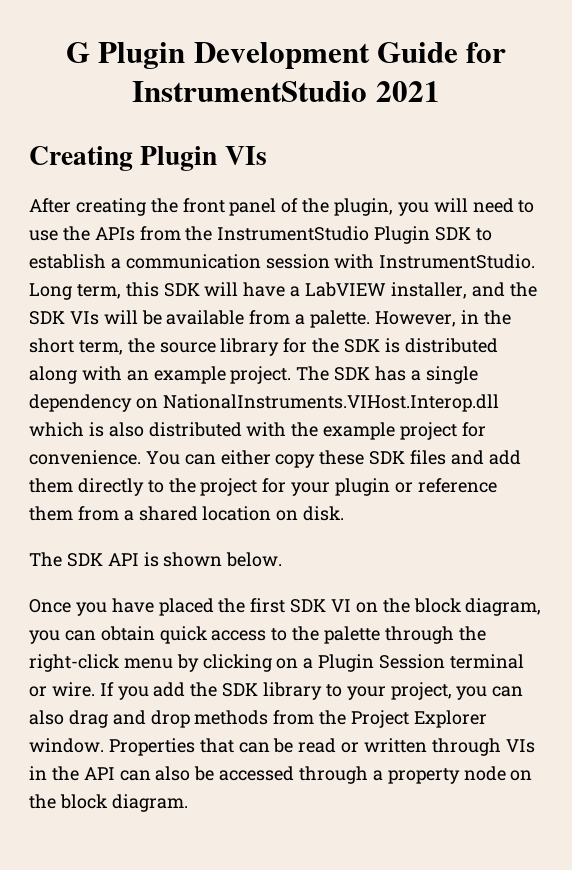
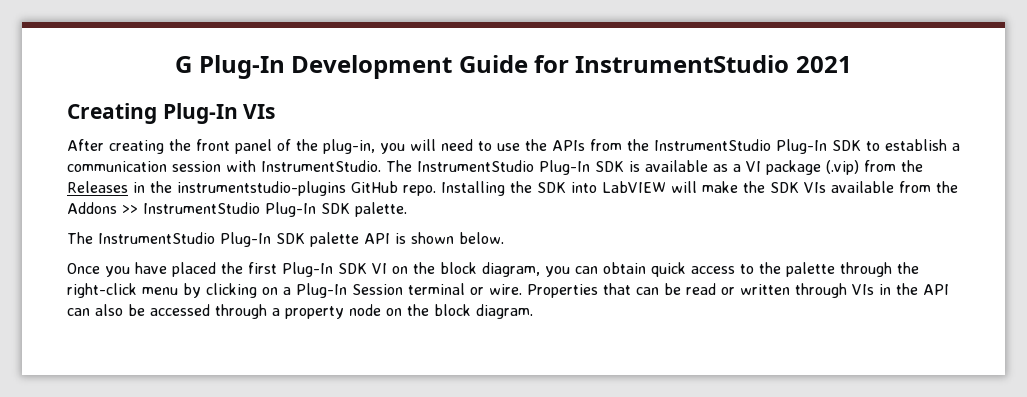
- G Plugin Development Guide for InstrumentStudio 2021
+ G Plug-In Development Guide for InstrumentStudio 2021
- Creating Plugin VIs
+ Creating Plug-In VIs
- After creating the front panel of the plugin, you will need to use the APIs from the InstrumentStudio Plugin SDK to establish a communication session with InstrumentStudio.
+ After creating the front panel of the plug-in, you will need to use the APIs from the InstrumentStudio Plug-In SDK to establish a communication session with InstrumentStudio.
- Long term, this SDK will have a LabVIEW installer, and the SDK VIs will be available from a palette. However, in the short term, the source library for the SDK is distributed along with an example project. The SDK has a single dependency on NationalInstruments.VIHost.Interop.dll which is also distributed with the example project for convenience. You can either copy these SDK files and add them directly to the project for your plugin or reference them from a shared location on disk.
- The SDK API is shown below.
+ The InstrumentStudio Plug-In SDK is available as a VI package (.vip) from the Releases in the instrumentstudio-plugins GitHub repo. Installing the SDK into LabVIEW will make the SDK VIs available from the Addons >> InstrumentStudio Plug-In SDK palette.
+ The InstrumentStudio Plug-In SDK palette API is shown below.
- Once you have placed the first SDK VI on the block diagram, you can obtain quick access to the palette through the right-click menu by clicking on a Plugin Session terminal or wire.
+ Once you have placed the first Plug-In SDK VI on the block diagram, you can obtain quick access to the palette through the right-click menu by clicking on a Plug-In Session terminal or wire.
- If you add the SDK library to your project, you can also drag and drop methods from the Project Explorer window.

